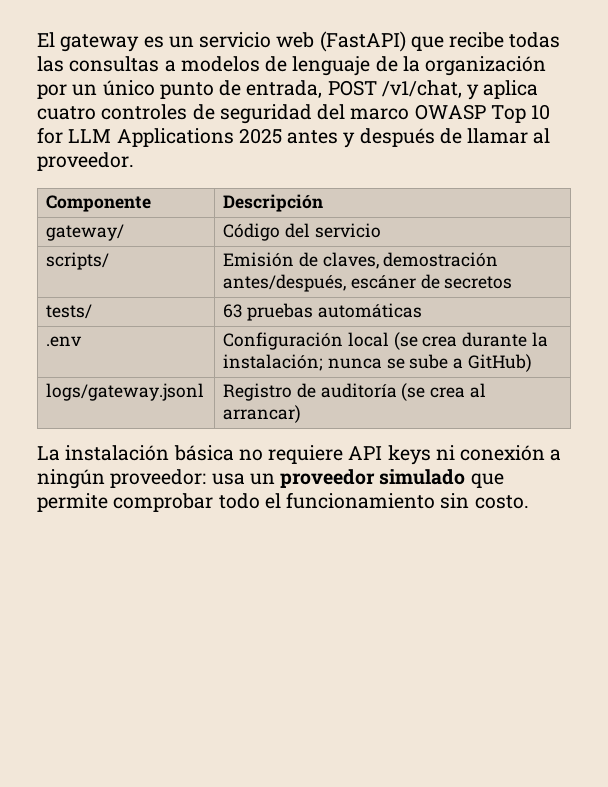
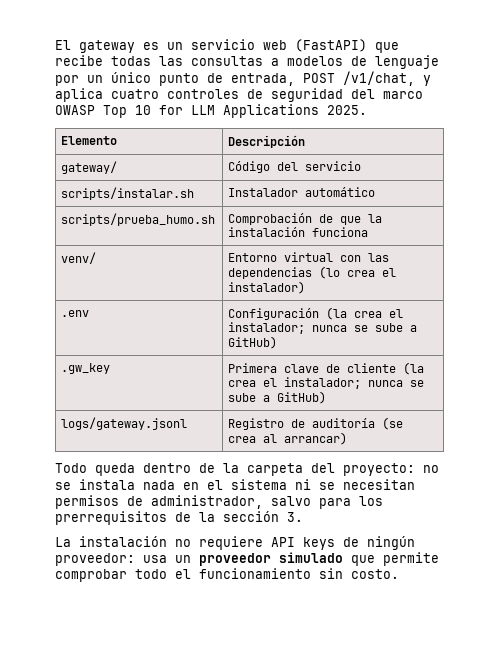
- El gateway es un servicio web (FastAPI) que recibe todas las consultas a modelos de lenguaje de la organización por un único punto de entrada, POST /v1/chat, y aplica cuatro controles de seguridad del marco OWASP Top 10 for LLM Applications 2025 antes y después de llamar al proveedor.
- Componente | Descripción
+ El gateway es un servicio web (FastAPI) que recibe todas las consultas a modelos de lenguaje por un único punto de entrada, POST /v1/chat, y aplica cuatro controles de seguridad del marco OWASP Top 10 for LLM Applications 2025.
+ Elemento | Descripción
- scripts/ | Emisión de claves, demostración antes/después, escáner de secretos
- tests/ | 63 pruebas automáticas
- .env | Configuración local (se crea durante la instalación; nunca se sube a GitHub)
+ scripts/instalar.sh | Instalador automático
+ scripts/prueba_humo.sh | Comprobación de que la instalación funciona
+ venv/ | Entorno virtual con las dependencias (lo crea el instalador)
+ .env | Configuración (la crea el instalador; nunca se sube a GitHub)
+ .gw_key | Primera clave de cliente (la crea el instalador; nunca se sube a GitHub)
+ Todo queda dentro de la carpeta del proyecto: no se instala nada en el sistema ni se necesitan permisos de administrador, salvo para los prerrequisitos de la sección 3.
- La instalación básica no requiere API keys ni conexión a ningún proveedor: usa un proveedor simulado que permite comprobar todo el funcionamiento sin costo.
+ La instalación no requiere API keys de ningún proveedor: usa un proveedor simulado que permite comprobar todo el funcionamiento sin costo.

